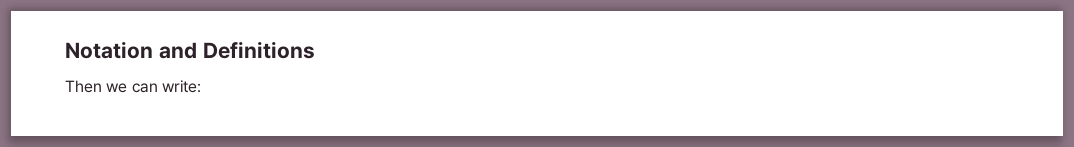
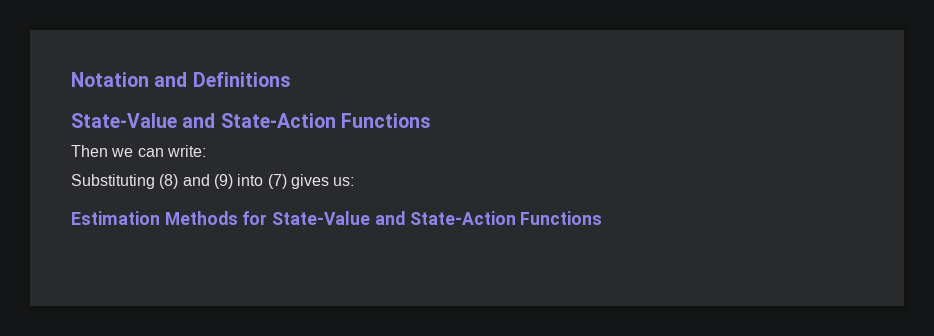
  Notation and Definitions
+ State-Value and State-Action Functions
+ Substituting (8) and (9) into (7) gives us:
+ Estimation Methods for State-Value and State-Action Functions

